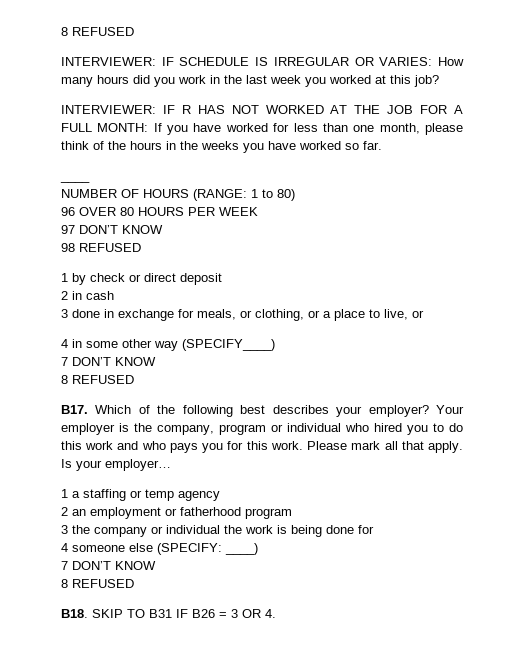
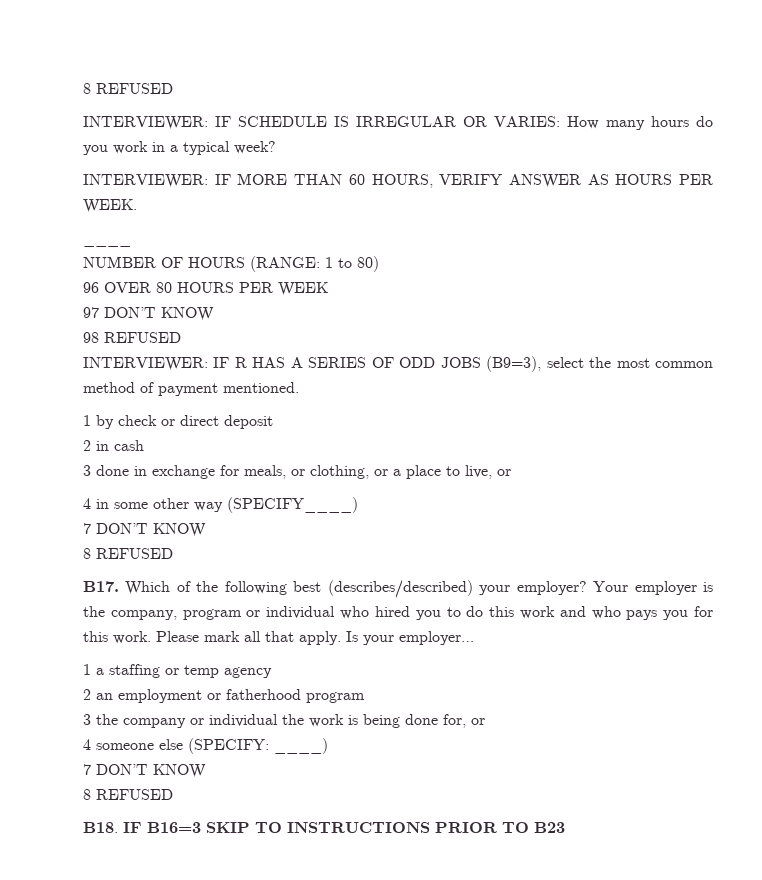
- INTERVIEWER: IF SCHEDULE IS IRREGULAR OR VARIES: How many hours did you work in the last week you worked at this job?
- INTERVIEWER: IF R HAS NOT WORKED AT THE JOB FOR A FULL MONTH: If you have worked for less than one month, please think of the hours in the weeks you have worked so far.
+ INTERVIEWER: IF SCHEDULE IS IRREGULAR OR VARIES: How many hours do you work in a typical week?
+ INTERVIEWER: IF MORE THAN 60 HOURS, VERIFY ANSWER AS HOURS PER WEEK.
+ INTERVIEWER: IF R HAS A SERIES OF ODD JOBS (B9=3), select the most common method of payment mentioned.
- B17. Which of the following best describes your employer?
+ B17. Which of the following best (describes/described) your employer?
- 3 the company or individual the work is being done for
+ 3 the company or individual the work is being done for, or
- B18. SKIP TO B31 IF B26 = 3 OR 4.
+ B18. IF B16=3 SKIP TO INSTRUCTIONS PRIOR TO B23

